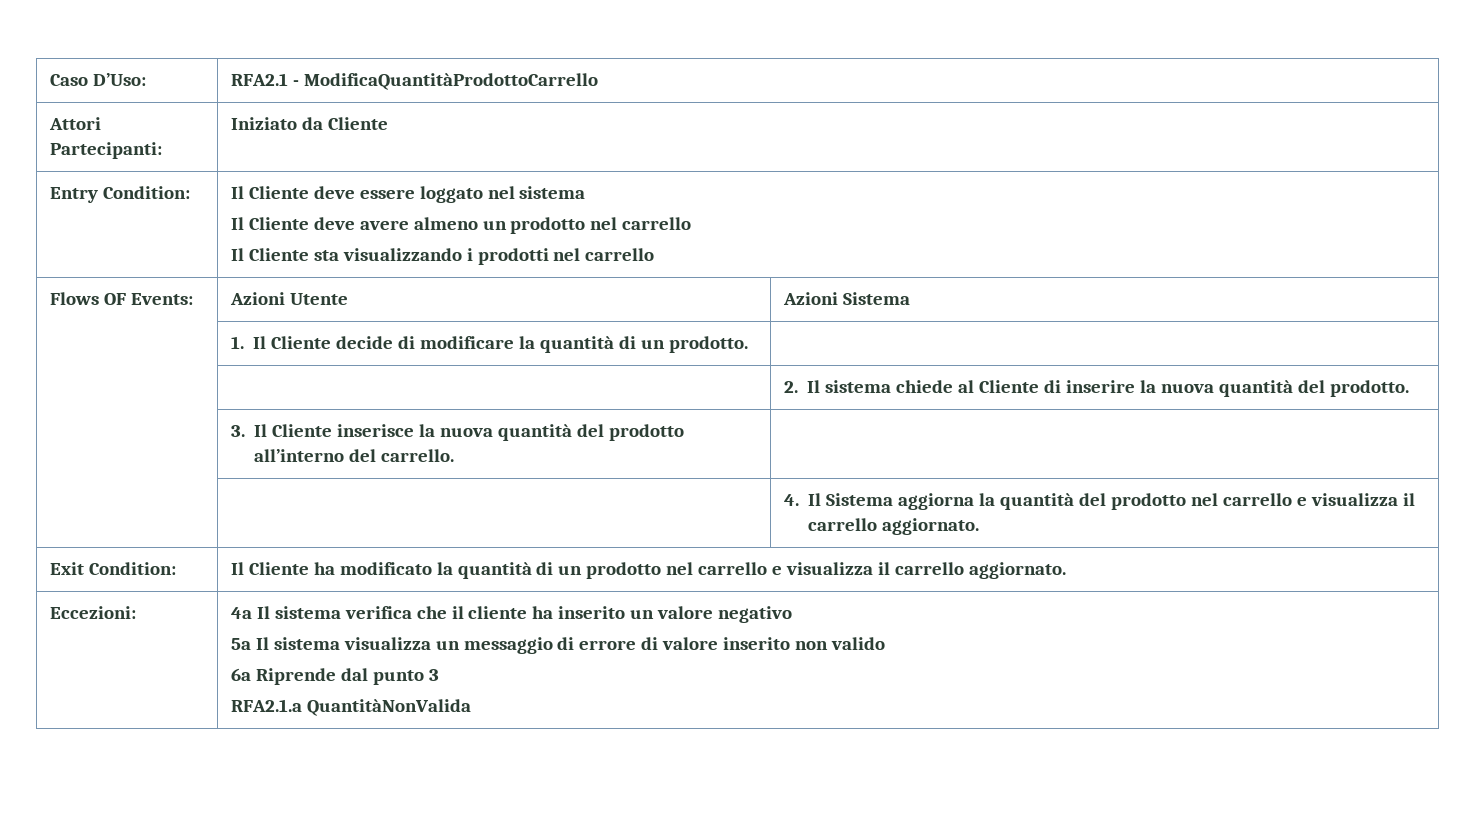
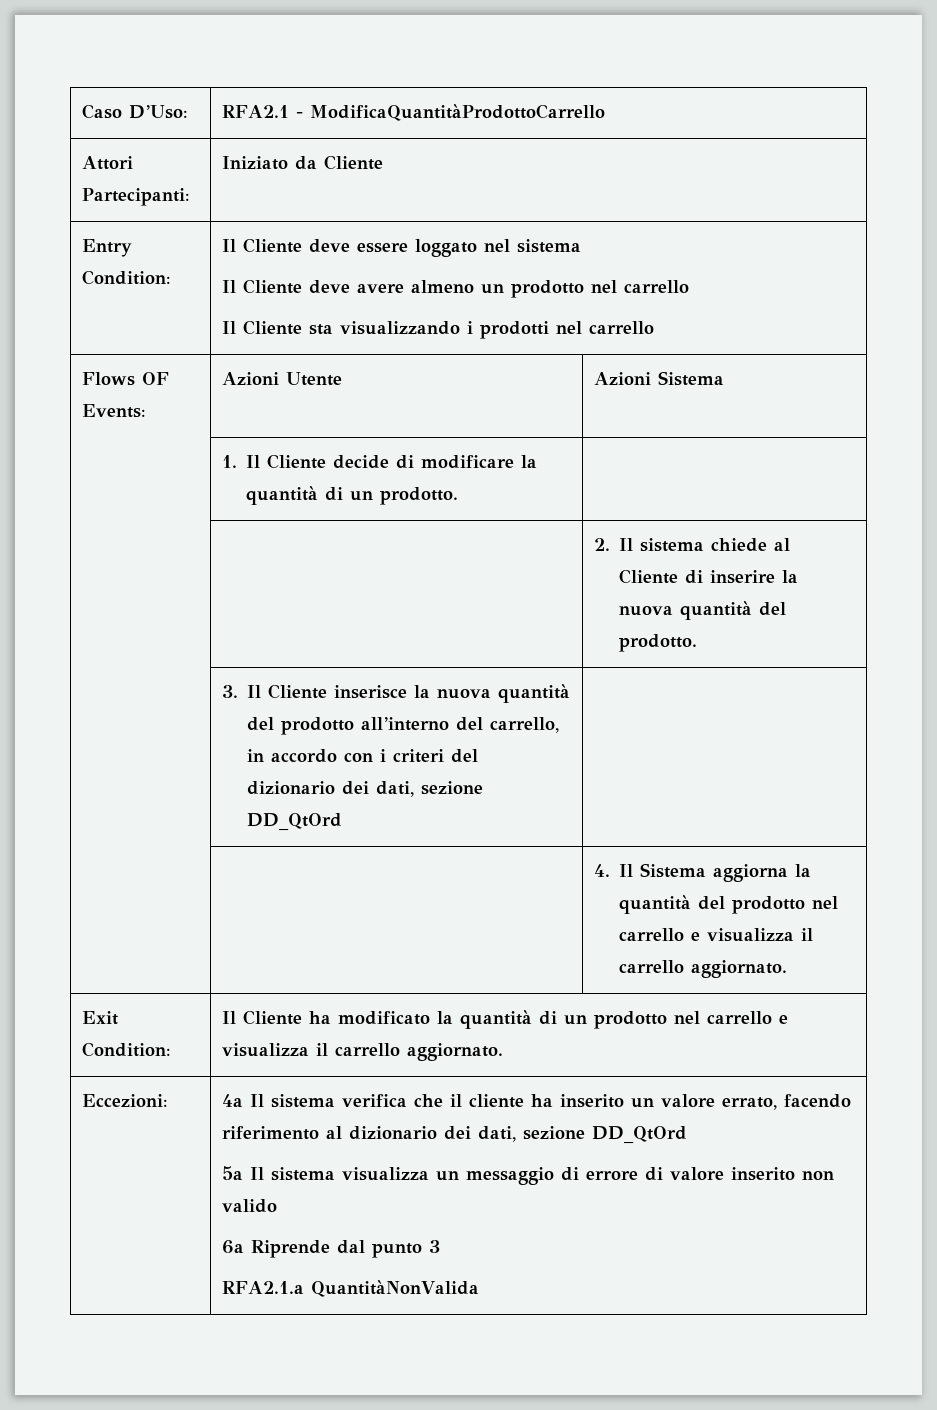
- | 3. Il Cliente inserisce la nuova quantità del prodotto all’interno del carrello. |
+ | 3. Il Cliente inserisce la nuova quantità del prodotto all’interno del carrello, in accordo con i criteri del dizionario dei dati, sezione DD_QtOrd |
- 4a Il sistema verifica che il cliente ha inserito un valore negativo
+ 4a Il sistema verifica che il cliente ha inserito un valore errato, facendo riferimento al dizionario dei dati, sezione DD_QtOrd

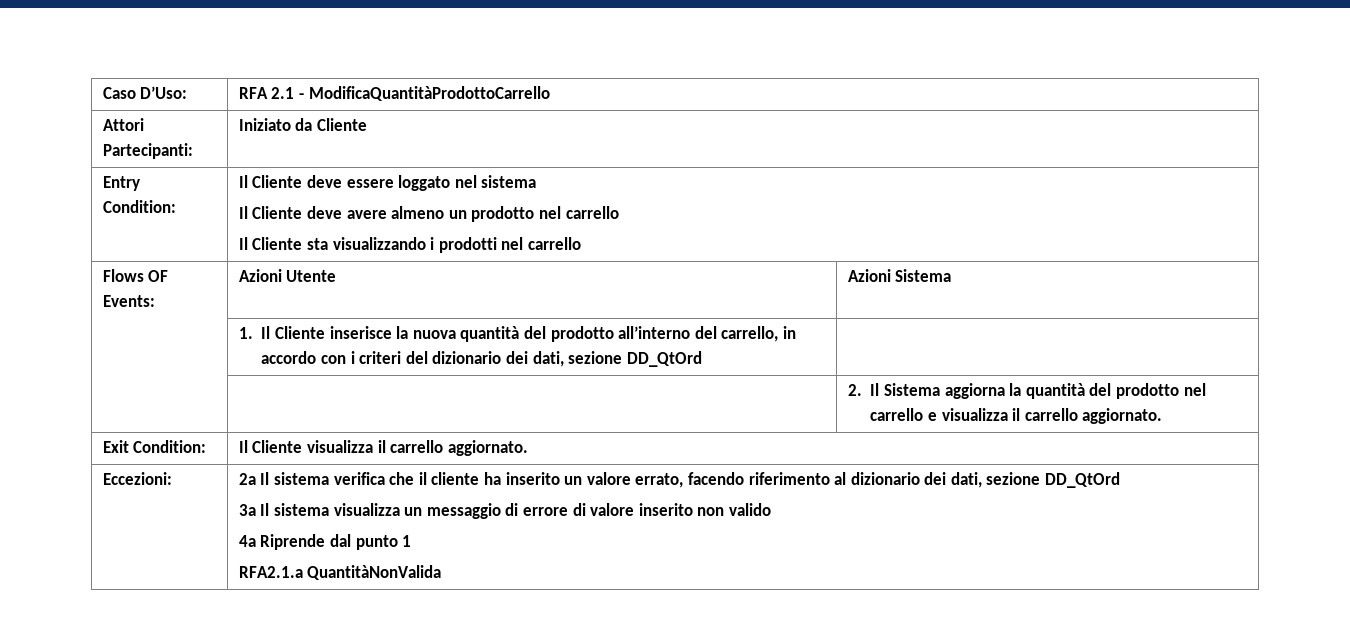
- Caso D’Uso: | RFA2.1 - ModificaQuantitàProdottoCarrello
+ Caso D’Uso: | RFA 2.1 - ModificaQuantitàProdottoCarrello
- | 1. Il Cliente decide di modificare la quantità di un prodotto. |
- | | 2. Il sistema chiede al Cliente di inserire la nuova quantità del prodotto.
- | 3. Il Cliente inserisce la nuova quantità del prodotto all’interno del carrello, in accordo con i criteri del dizionario dei dati, sezione DD_QtOrd |
+ | 1. Il Cliente inserisce la nuova quantità del prodotto all’interno del carrello, in accordo con i criteri del dizionario dei dati, sezione DD_QtOrd |
- | | 4. Il Sistema aggiorna la quantità del prodotto nel carrello e visualizza il carrello aggiornato.
+ | | 2. Il Sistema aggiorna la quantità del prodotto nel carrello e visualizza il carrello aggiornato.
- Exit Condition: | Il Cliente ha modificato la quantità di un prodotto nel carrello e visualizza il carrello aggiornato.
+ Exit Condition: | Il Cliente visualizza il carrello aggiornato.
- 4a Il sistema verifica che il cliente ha inserito un valore errato, facendo riferimento al dizionario dei dati, sezione DD_QtOrd
+ 2a Il sistema verifica che il cliente ha inserito un valore errato, facendo riferimento al dizionario dei dati, sezione DD_QtOrd
- 5a Il sistema visualizza un messaggio di errore di valore inserito non valido
+ 3a Il sistema visualizza un messaggio di errore di valore inserito non valido
- 6a Riprende dal punto 3
+ 4a Riprende dal punto 1

